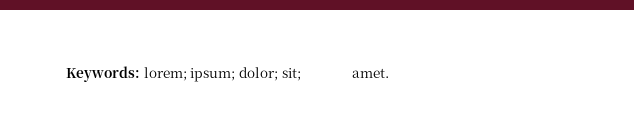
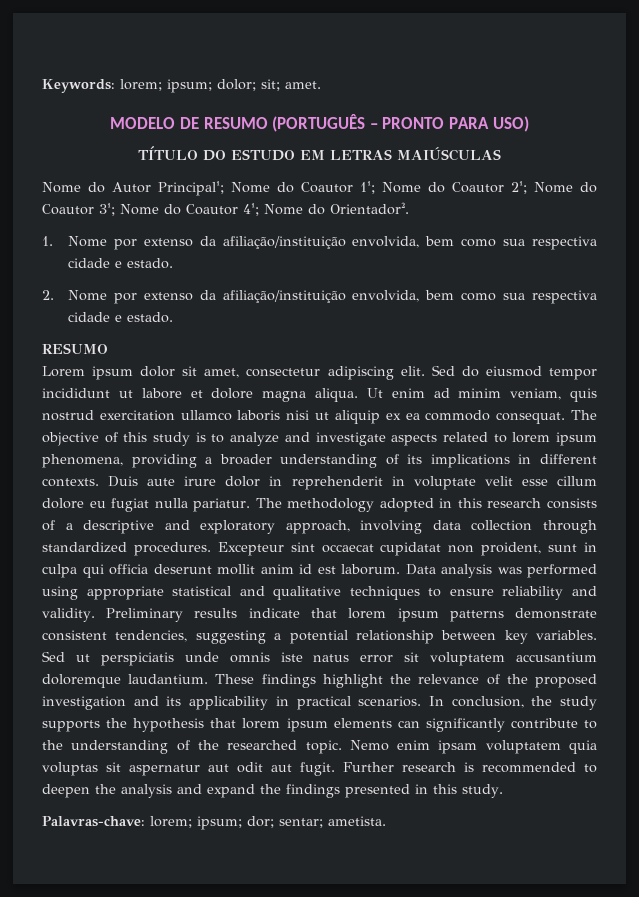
+ MODELO DE RESUMO (PORTUGUÊS – PRONTO PARA USO)
+ TÍTULO DO ESTUDO EM LETRAS MAIÚSCULAS
+ Nome do Autor Principal¹; Nome do Coautor 1¹; Nome do Coautor 2¹; Nome do Coautor 3¹; Nome do Coautor 4¹; Nome do Orientador².
+ 1. Nome por extenso da afiliação/instituição envolvida, bem como sua respectiva cidade e estado.
+ 2. Nome por extenso da afiliação/instituição envolvida, bem como sua respectiva cidade e estado.
+ RESUMO
+ Lorem ipsum dolor sit amet, consectetur adipiscing elit. Sed do eiusmod tempor incididunt ut labore et dolore magna aliqua. Ut enim ad minim veniam, quis nostrud exercitation ullamco laboris nisi ut aliquip ex ea commodo consequat. The objective of this study is to analyze and investigate aspects related to lorem ipsum phenomena, providing a broader understanding of its implications in different contexts. Duis aute irure dolor in reprehenderit in voluptate velit esse cillum dolore eu fugiat nulla pariatur. The methodology adopted in this research consists of a descriptive and exploratory approach, involving data collection through standardized procedures. Excepteur sint occaecat cupidatat non proident, sunt in culpa qui officia deserunt mollit anim id est laborum. Data analysis was performed using appropriate statistical and qualitative techniques to ensure reliability and validity. Preliminary results indicate that lorem ipsum patterns demonstrate consistent tendencies, suggesting a potential relationship between key variables. Sed ut perspiciatis unde omnis iste natus error sit voluptatem accusantium doloremque laudantium. These findings highlight the relevance of the proposed investigation and its applicability in practical scenarios. In conclusion, the study supports the hypothesis that lorem ipsum elements can significantly contribute to the understanding of the researched topic. Nemo enim ipsam voluptatem quia voluptas sit aspernatur aut odit aut fugit. Further research is recommended to deepen the analysis and expand the findings presented in this study.
+ Palavras-chave: lorem; ipsum; dor; sentar; ametista.

